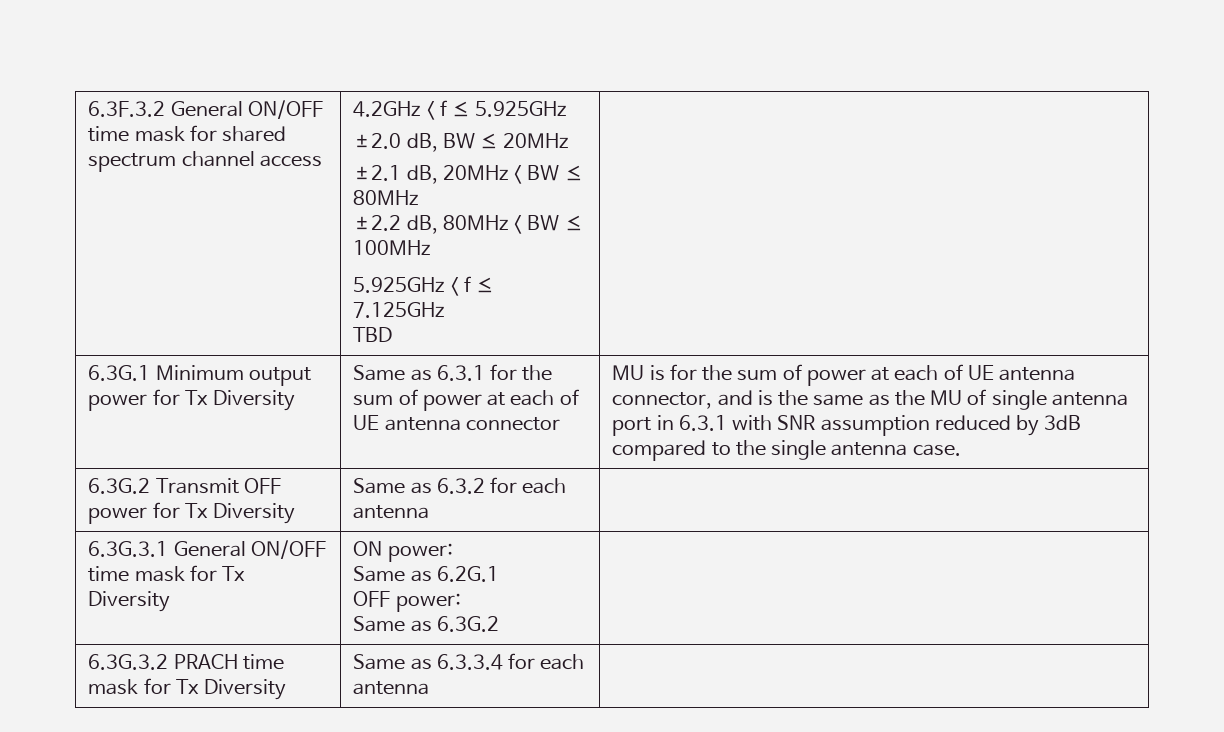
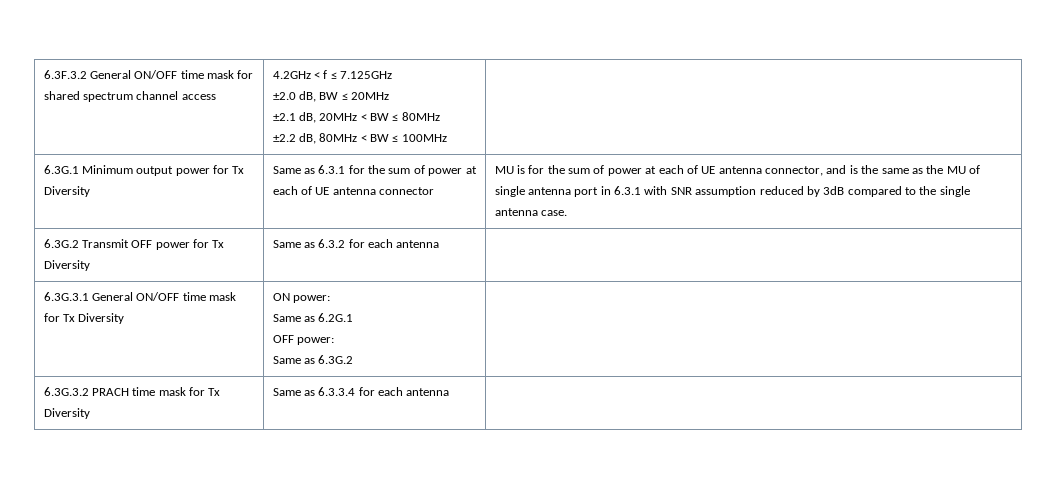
- 6.3F.3.2 General ON/OFF time mask for shared spectrum channel access | 4.2GHz < f ≤ 5.925GHz
+ 6.3F.3.2 General ON/OFF time mask for shared spectrum channel access | 4.2GHz < f ≤ 7.125GHz
  ±2.0 dB, BW ≤ 20MHz
  ±2.1 dB, 20MHz < BW ≤ 80MHz
- ±2.2 dB, 80MHz < BW ≤ 100MHz
- 5.925GHz < f ≤ 7.125GHz
- TBD |
+ ±2.2 dB, 80MHz < BW ≤ 100MHz |

